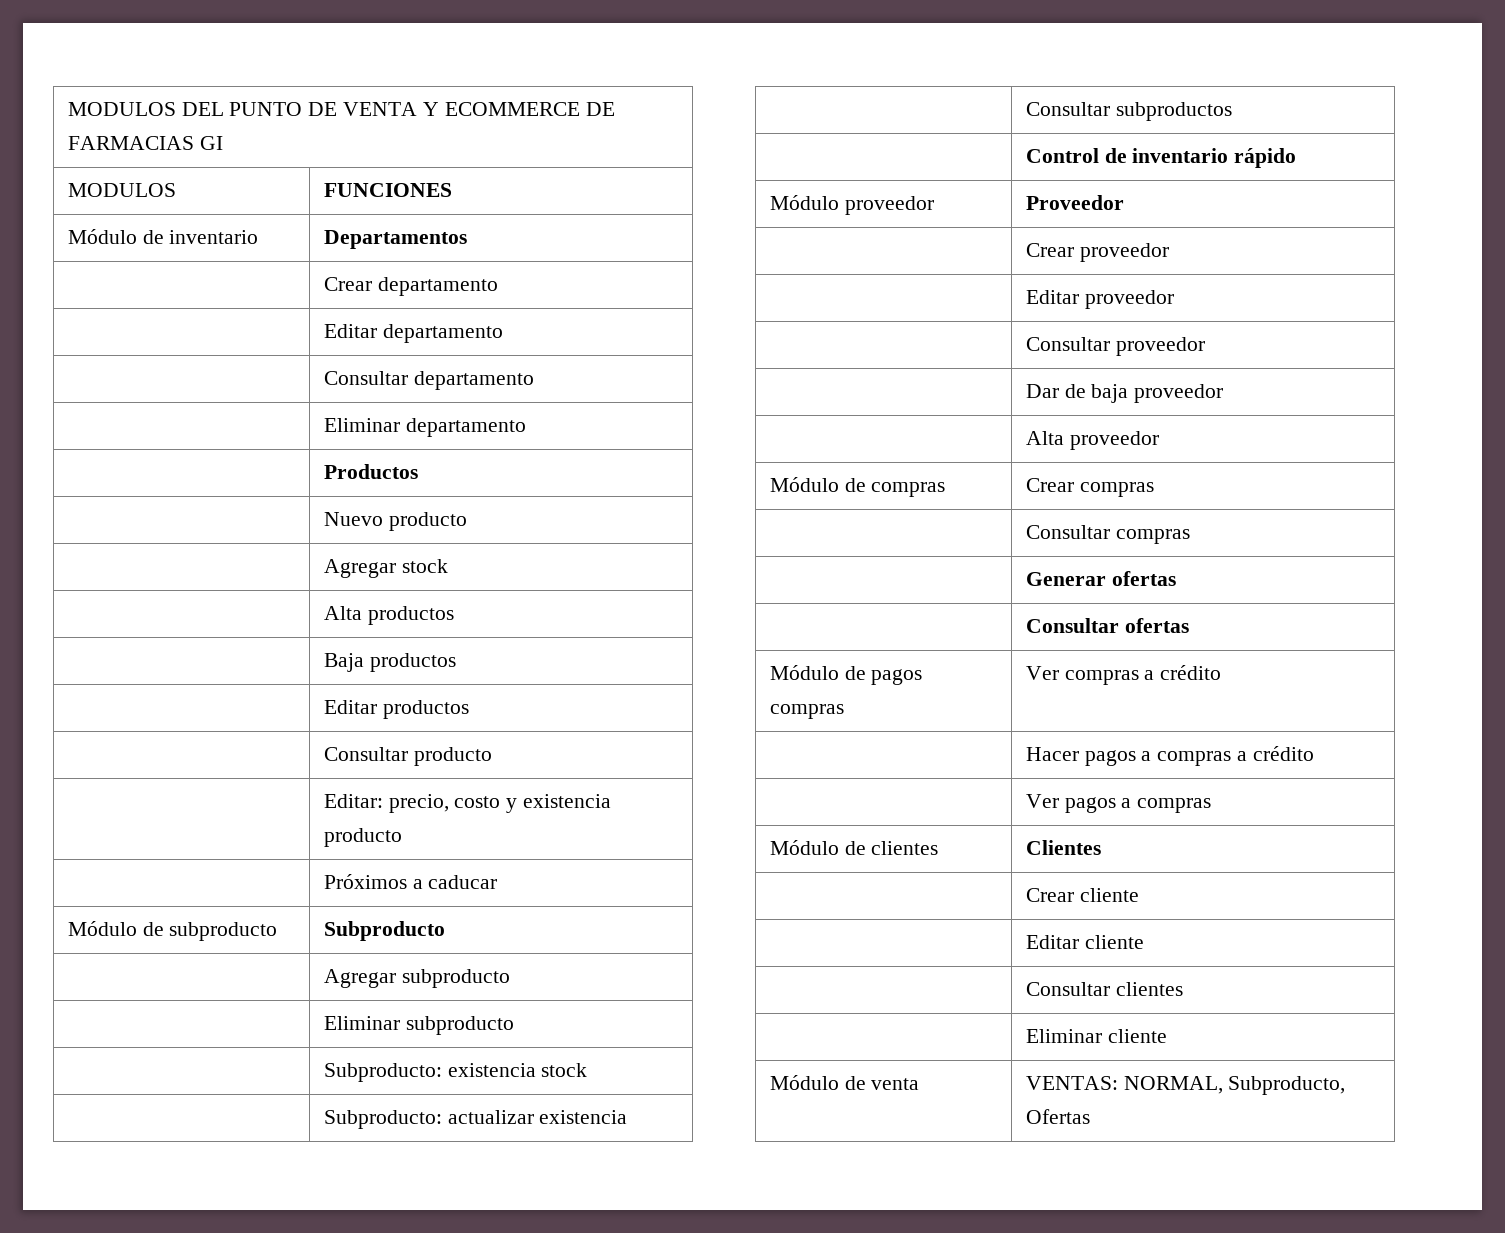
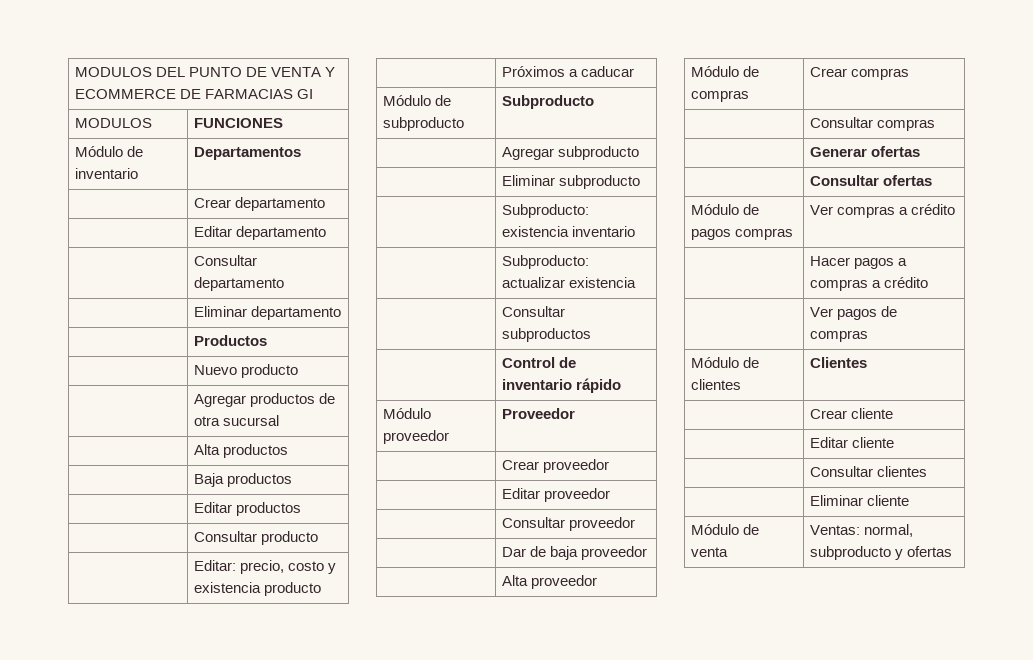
- | Agregar stock
+ | Agregar productos de otra sucursal
- | Subproducto: existencia stock
+ | Subproducto: existencia inventario
- | Ver pagos a compras
+ | Ver pagos de compras
- Módulo de venta | VENTAS: NORMAL, Subproducto, Ofertas
+ Módulo de venta | Ventas: normal, subproducto y ofertas

